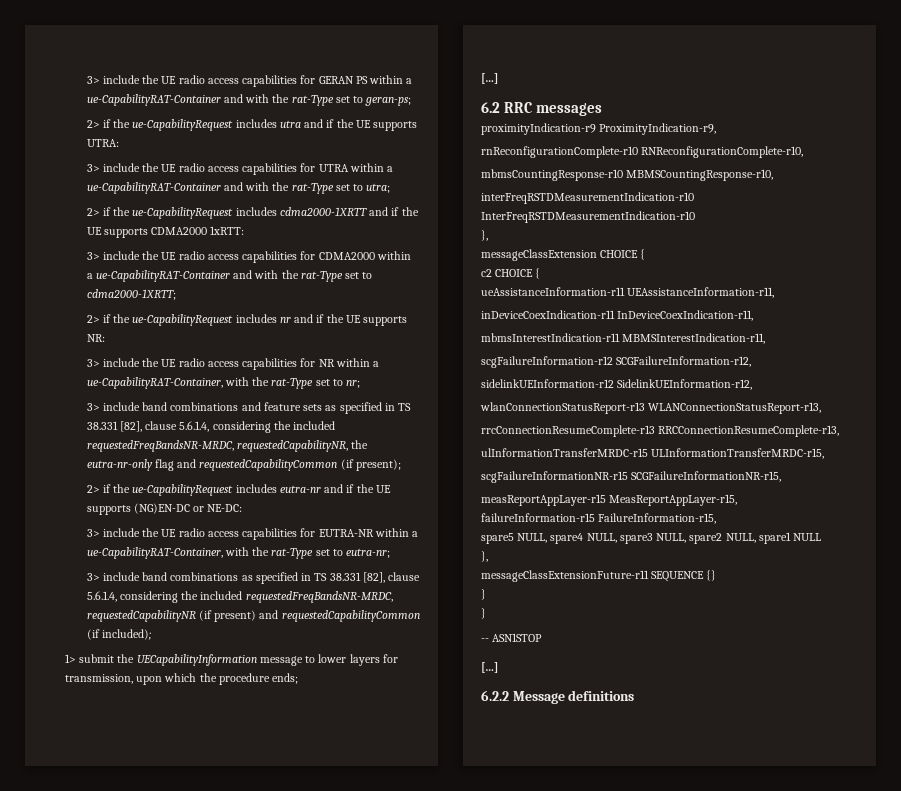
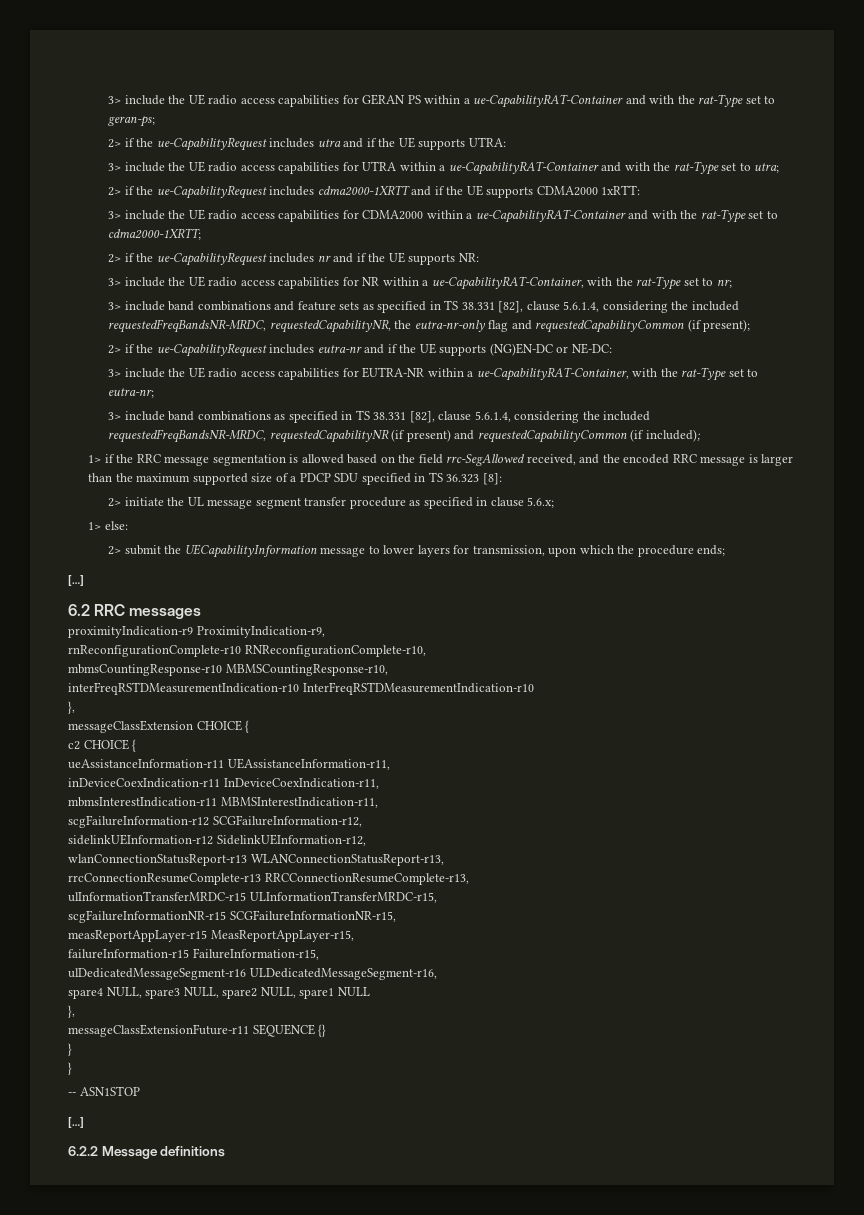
- 1> submit the UECapabilityInformation message to lower layers for transmission, upon which the procedure ends;
+ 1> if the RRC message segmentation is allowed based on the field rrc-SegAllowed received, and the encoded RRC message is larger than the maximum supported size of a PDCP SDU specified in TS 36.323 [8]:
+ 2> initiate the UL message segment transfer procedure as specified in clause 5.6.x;
+ 1> else:
+ 2> submit the UECapabilityInformation message to lower layers for transmission, upon which the procedure ends;
- spare5 NULL, spare4 NULL, spare3 NULL, spare2 NULL, spare1 NULL
+ ulDedicatedMessageSegment-r16 ULDedicatedMessageSegment-r16,
+ spare4 NULL, spare3 NULL, spare2 NULL, spare1 NULL

